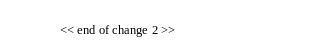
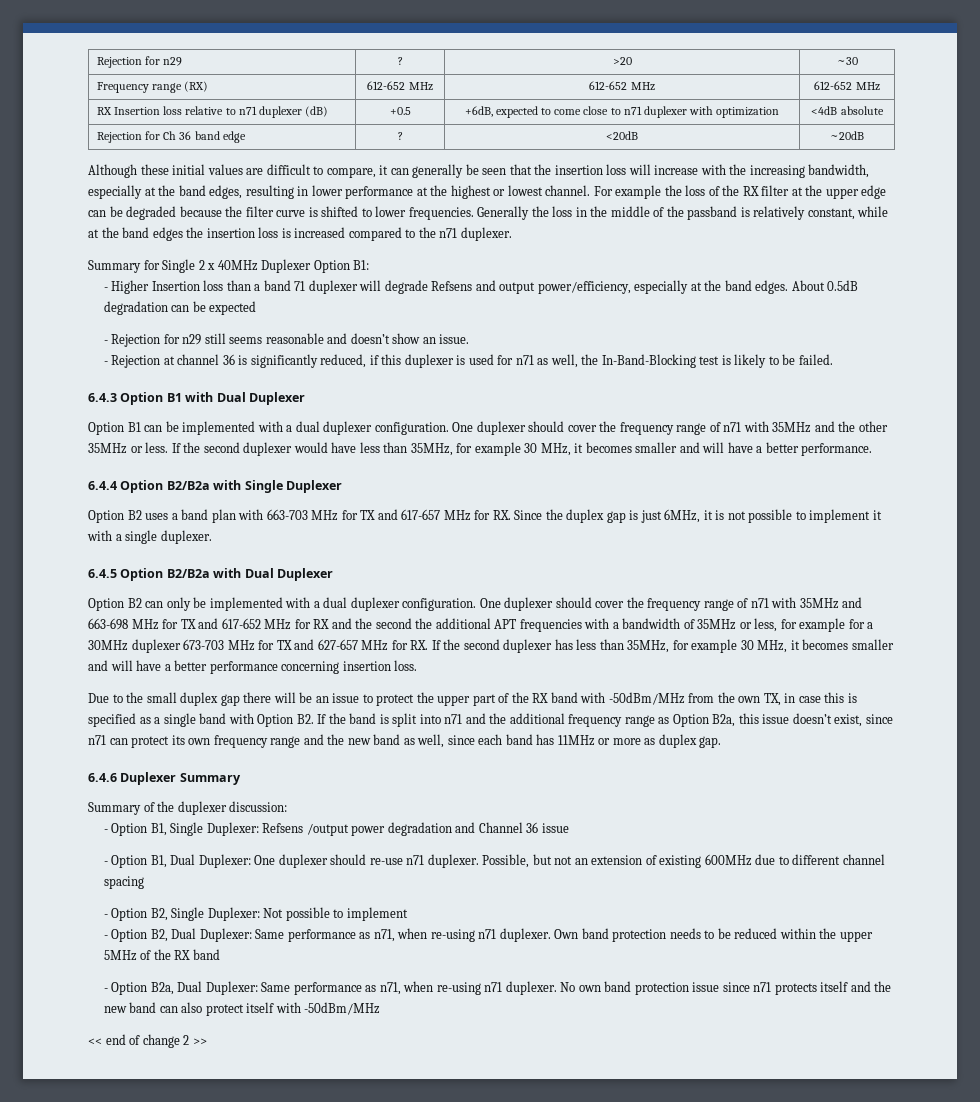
+ Rejection for n29 | ? | >20 | ~30
+ Frequency range (RX) | 612-652 MHz | 612-652 MHz | 612-652 MHz
+ RX Insertion loss relative to n71 duplexer (dB) | +0.5 | +6dB, expected to come close to n71 duplexer with optimization | <4dB absolute
+ Rejection for Ch 36 band edge | ? | <20dB | ~20dB
+ Although these initial values are difficult to compare, it can generally be seen that the insertion loss will increase with the increasing bandwidth, especially at the band edges, resulting in lower performance at the highest or lowest channel. For example the loss of the RX filter at the upper edge can be degraded because the filter curve is shifted to lower frequencies. Generally the loss in the middle of the passband is relatively constant, while at the band edges the insertion loss is increased compared to the n71 duplexer.
+ Summary for Single 2 x 40MHz Duplexer Option B1:
+ - Higher Insertion loss than a band 71 duplexer will degrade Refsens and output power/efficiency, especially at the band edges. About 0.5dB degradation can be expected
+ - Rejection for n29 still seems reasonable and doesn’t show an issue.
+ - Rejection at channel 36 is significantly reduced, if this duplexer is used for n71 as well, the In-Band-Blocking test is likely to be failed.
+ 6.4.3 Option B1 with Dual Duplexer
+ Option B1 can be implemented with a dual duplexer configuration. One duplexer should cover the frequency range of n71 with 35MHz and the other 35MHz or less. If the second duplexer would have less than 35MHz, for example 30 MHz, it becomes smaller and will have a better performance.
+ 6.4.4 Option B2/B2a with Single Duplexer
+ Option B2 uses a band plan with 663-703 MHz for TX and 617-657 MHz for RX. Since the duplex gap is just 6MHz, it is not possible to implement it with a single duplexer.
+ 6.4.5 Option B2/B2a with Dual Duplexer
+ Option B2 can only be implemented with a dual duplexer configuration. One duplexer should cover the frequency range of n71 with 35MHz and 663-698 MHz for TX and 617-652 MHz for RX and the second the additional APT frequencies with a bandwidth of 35MHz or less, for example for a 30MHz duplexer 673-703 MHz for TX and 627-657 MHz for RX. If the second duplexer has less than 35MHz, for example 30 MHz, it becomes smaller and will have a better performance concerning insertion loss.
+ Due to the small duplex gap there will be an issue to protect the upper part of the RX band with -50dBm/MHz from the own TX, in case this is specified as a single band with Option B2. If the band is split into n71 and the additional frequency range as Option B2a, this issue doesn’t exist, since n71 can protect its own frequency range and the new band as well, since each band has 11MHz or more as duplex gap.
+ 6.4.6 Duplexer Summary
+ Summary of the duplexer discussion:
+ - Option B1, Single Duplexer: Refsens /output power degradation and Channel 36 issue
+ - Option B1, Dual Duplexer: One duplexer should re-use n71 duplexer. Possible, but not an extension of existing 600MHz due to different channel spacing
+ - Option B2, Single Duplexer: Not possible to implement
+ - Option B2, Dual Duplexer: Same performance as n71, when re-using n71 duplexer. Own band protection needs to be reduced within the upper 5MHz of the RX band
+ - Option B2a, Dual Duplexer: Same performance as n71, when re-using n71 duplexer. No own band protection issue since n71 protects itself and the new band can also protect itself with -50dBm/MHz

